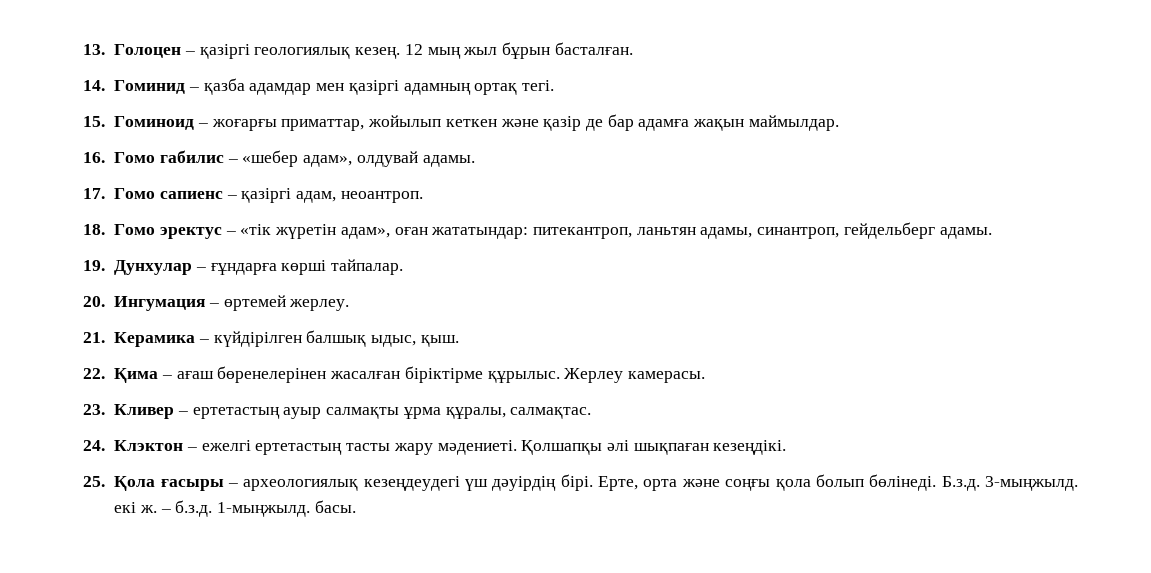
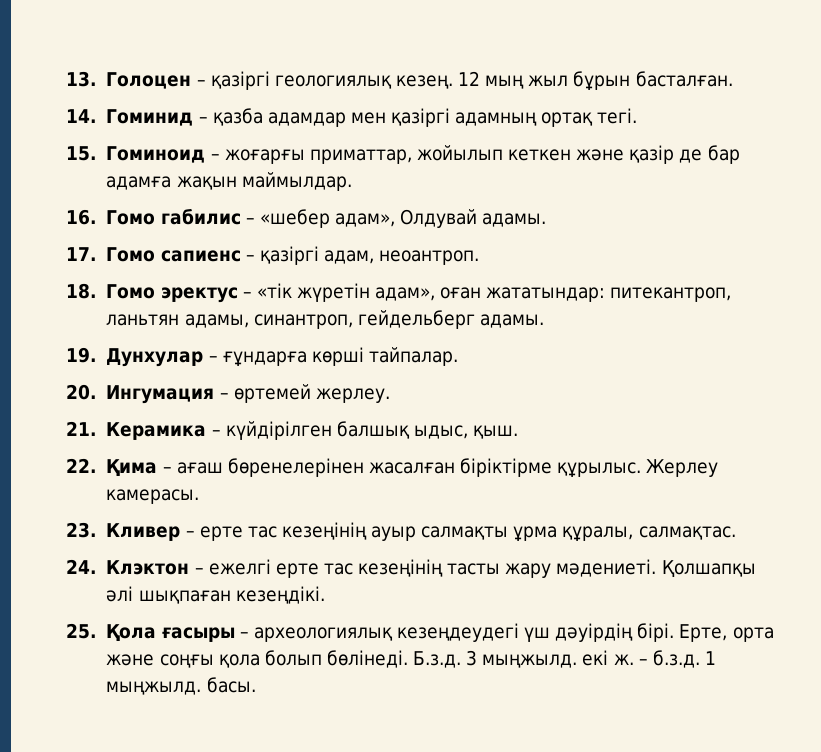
- 16. Гомо габилис – «шебер адам», олдувай адамы.
+ 16. Гомо габилис – «шебер адам», Олдувай адамы.
- 23. Кливер – ертетастың ауыр салмақты ұрма құралы, салмақтас.
+ 23. Кливер – ерте тас кезеңінің ауыр салмақты ұрма құралы, салмақтас.
- 24. Клэктон – ежелгі ертетастың тасты жару мәдениеті.
+ 24. Клэктон – ежелгі ерте тас кезеңінің тасты жару мәдениеті.
- Б.з.д. 3-мыңжылд. екі ж.
+ Б.з.д. 3 мыңжылд. екі ж.
- – б.з.д. 1-мыңжылд. басы.
+ – б.з.д. 1 мыңжылд. басы.

